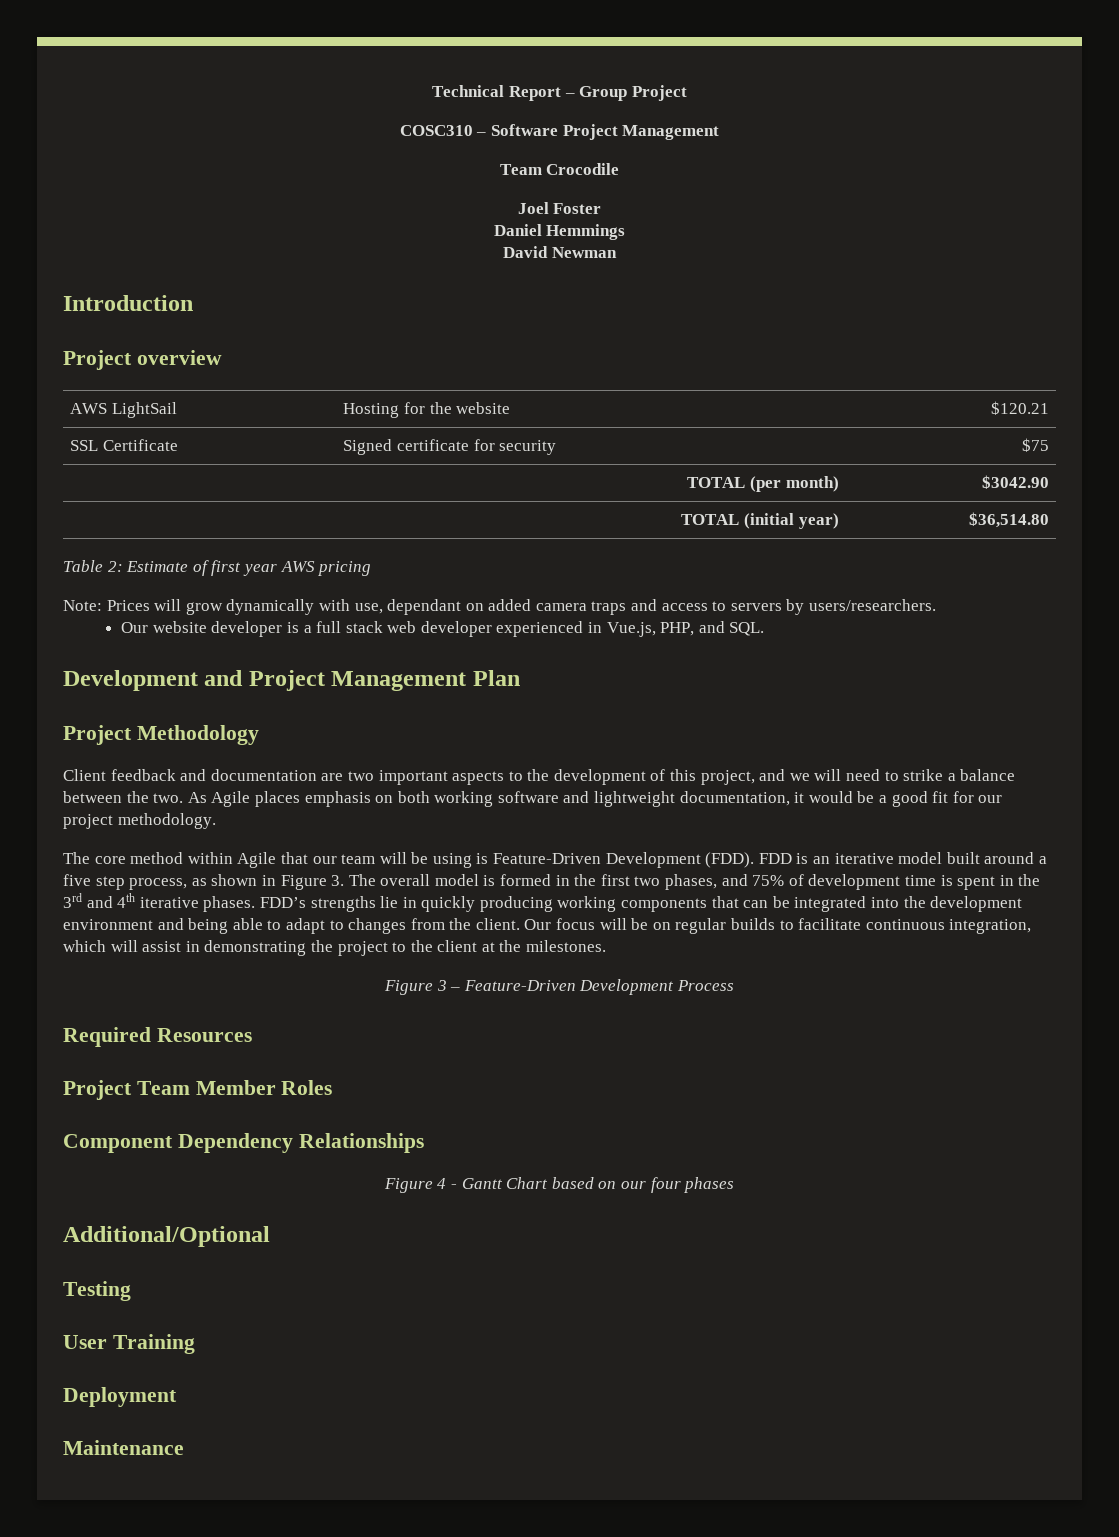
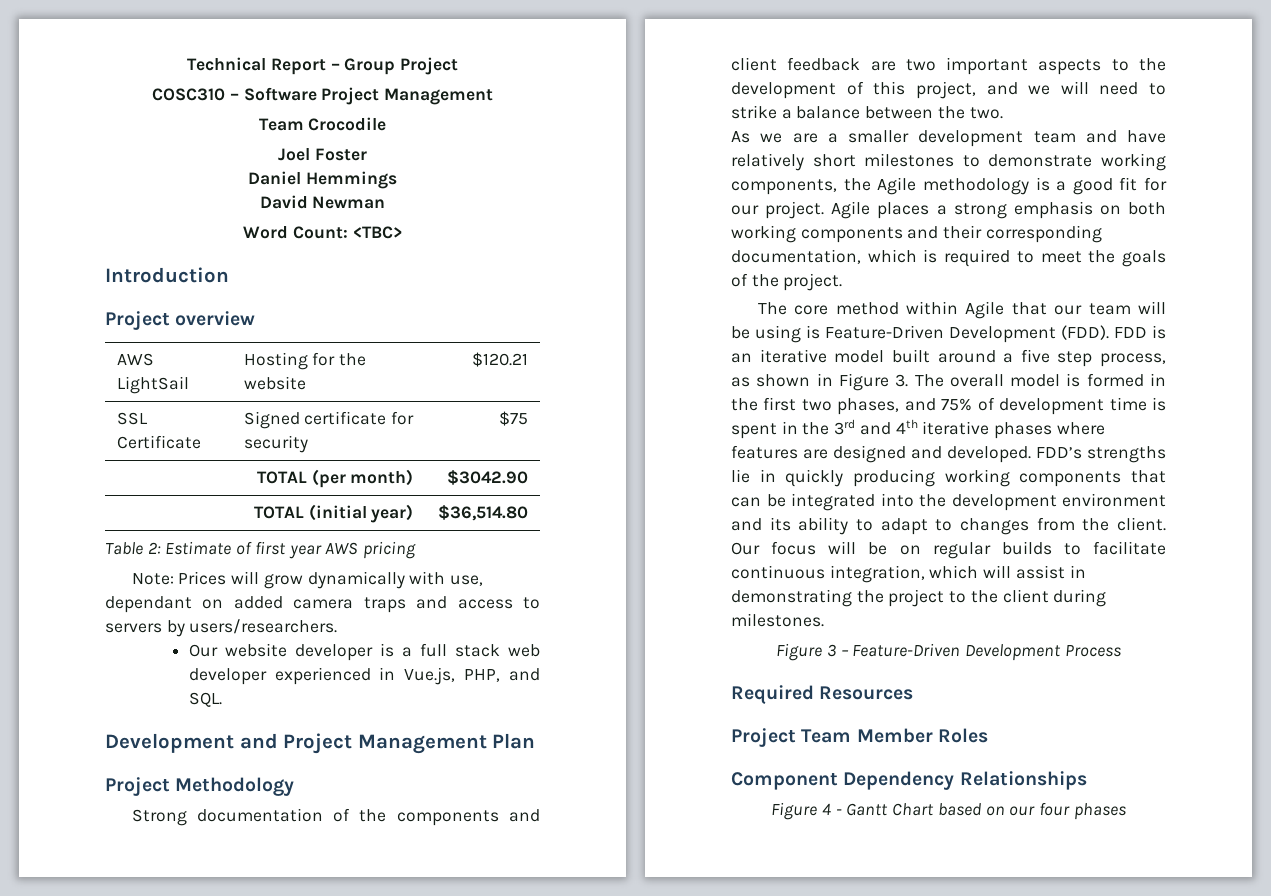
+ Word Count: <TBC>
- Client feedback and documentation are two important aspects to the development of this project, and we will need to strike a balance between the two. As Agile places emphasis on both working software and lightweight documentation, it would be a good fit for our project methodology.
+ Strong documentation of the components and client feedback are two important aspects to the development of this project, and we will need to strike a balance between the two.
+ As we are a smaller development team and have relatively short milestones to demonstrate working components, the Agile methodology is a good fit for our project. Agile places a strong emphasis on both working components and their corresponding documentation, which is required to meet the goals of the project.
- FDD is an iterative model built around a five step process, as shown in Figure 3. The overall model is formed in the first two phases, and 75% of development time is spent in the 3rd and 4th iterative phases.
+ FDD is an iterative model built around a five step process, as shown in Figure 3. The overall model is formed in the first two phases, and 75% of development time is spent in the 3rd and 4th iterative phases where features are designed and developed.
- FDD’s strengths lie in quickly producing working components that can be integrated into the development environment and being able to adapt to changes from the client.
+ FDD’s strengths lie in quickly producing working components that can be integrated into the development environment and its ability to adapt to changes from the client.
- Our focus will be on regular builds to facilitate continuous integration, which will assist in demonstrating the project to the client at the milestones.
+ Our focus will be on regular builds to facilitate continuous integration, which will assist in demonstrating the project to the client during milestones.
- Additional/Optional
- Testing
- User Training
- Deployment
- Maintenance

